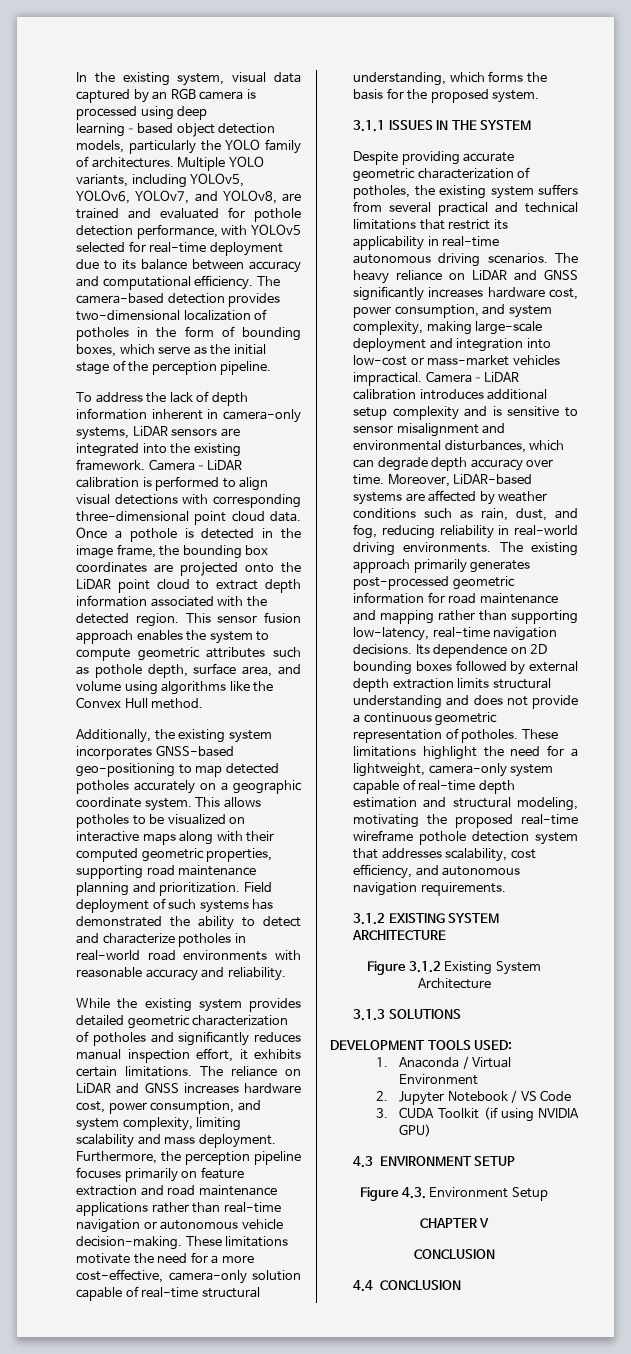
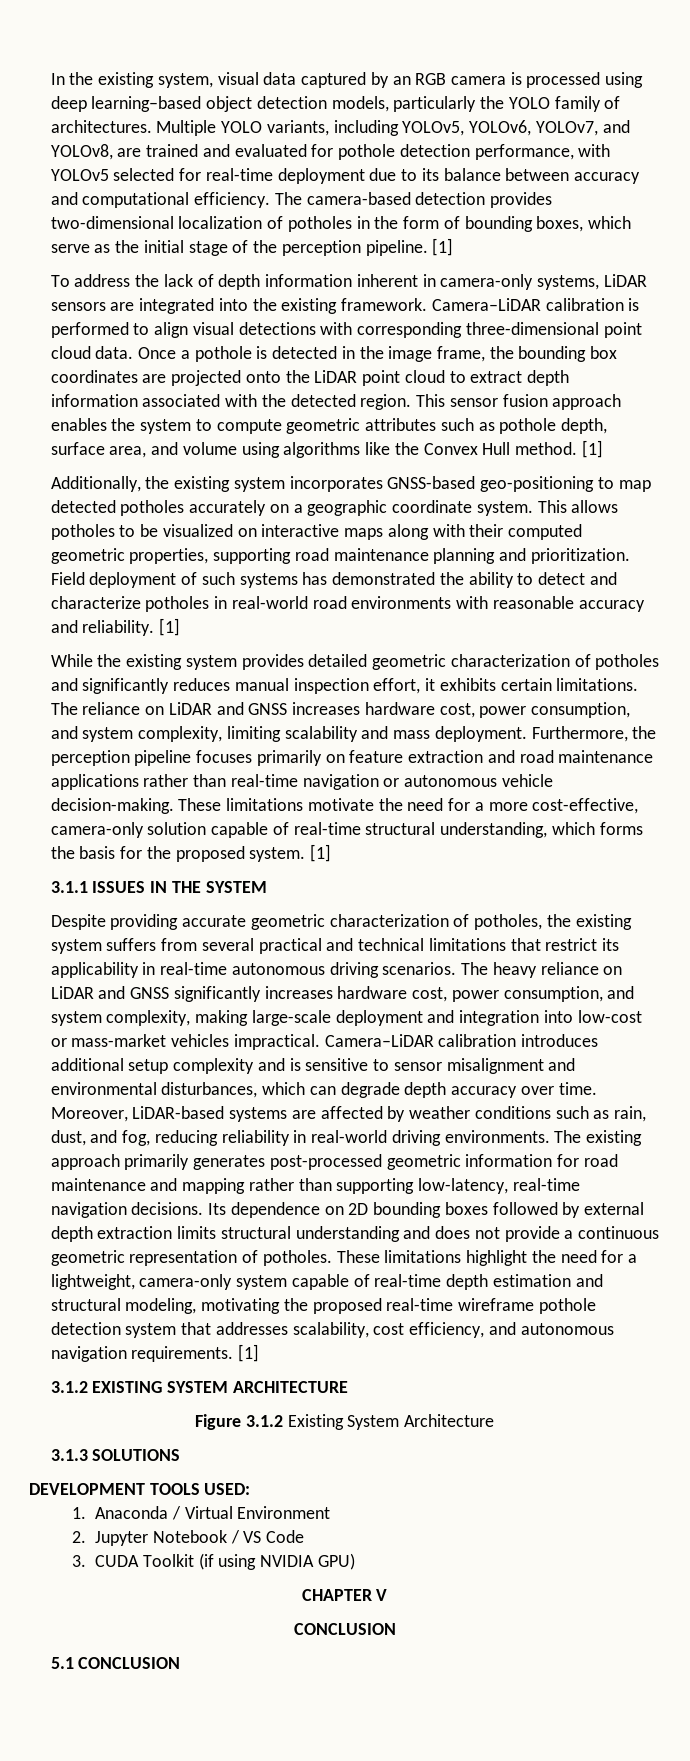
- The camera-based detection provides two-dimensional localization of potholes in the form of bounding boxes, which serve as the initial stage of the perception pipeline.
+ The camera-based detection provides two-dimensional localization of potholes in the form of bounding boxes, which serve as the initial stage of the perception pipeline. [1]
- This sensor fusion approach enables the system to compute geometric attributes such as pothole depth, surface area, and volume using algorithms like the Convex Hull method.
+ This sensor fusion approach enables the system to compute geometric attributes such as pothole depth, surface area, and volume using algorithms like the Convex Hull method. [1]
- Field deployment of such systems has demonstrated the ability to detect and characterize potholes in real-world road environments with reasonable accuracy and reliability.
+ Field deployment of such systems has demonstrated the ability to detect and characterize potholes in real-world road environments with reasonable accuracy and reliability. [1]
- These limitations motivate the need for a more cost-effective, camera-only solution capable of real-time structural understanding, which forms the basis for the proposed system.
+ These limitations motivate the need for a more cost-effective, camera-only solution capable of real-time structural understanding, which forms the basis for the proposed system. [1]
- These limitations highlight the need for a lightweight, camera-only system capable of real-time depth estimation and structural modeling, motivating the proposed real-time wireframe pothole detection system that addresses scalability, cost efficiency, and autonomous navigation requirements.
+ These limitations highlight the need for a lightweight, camera-only system capable of real-time depth estimation and structural modeling, motivating the proposed real-time wireframe pothole detection system that addresses scalability, cost efficiency, and autonomous navigation requirements. [1]
- 4.3 ENVIRONMENT SETUP
- Figure 4.3. Environment Setup
- 4.4 CONCLUSION
+ 5.1 CONCLUSION

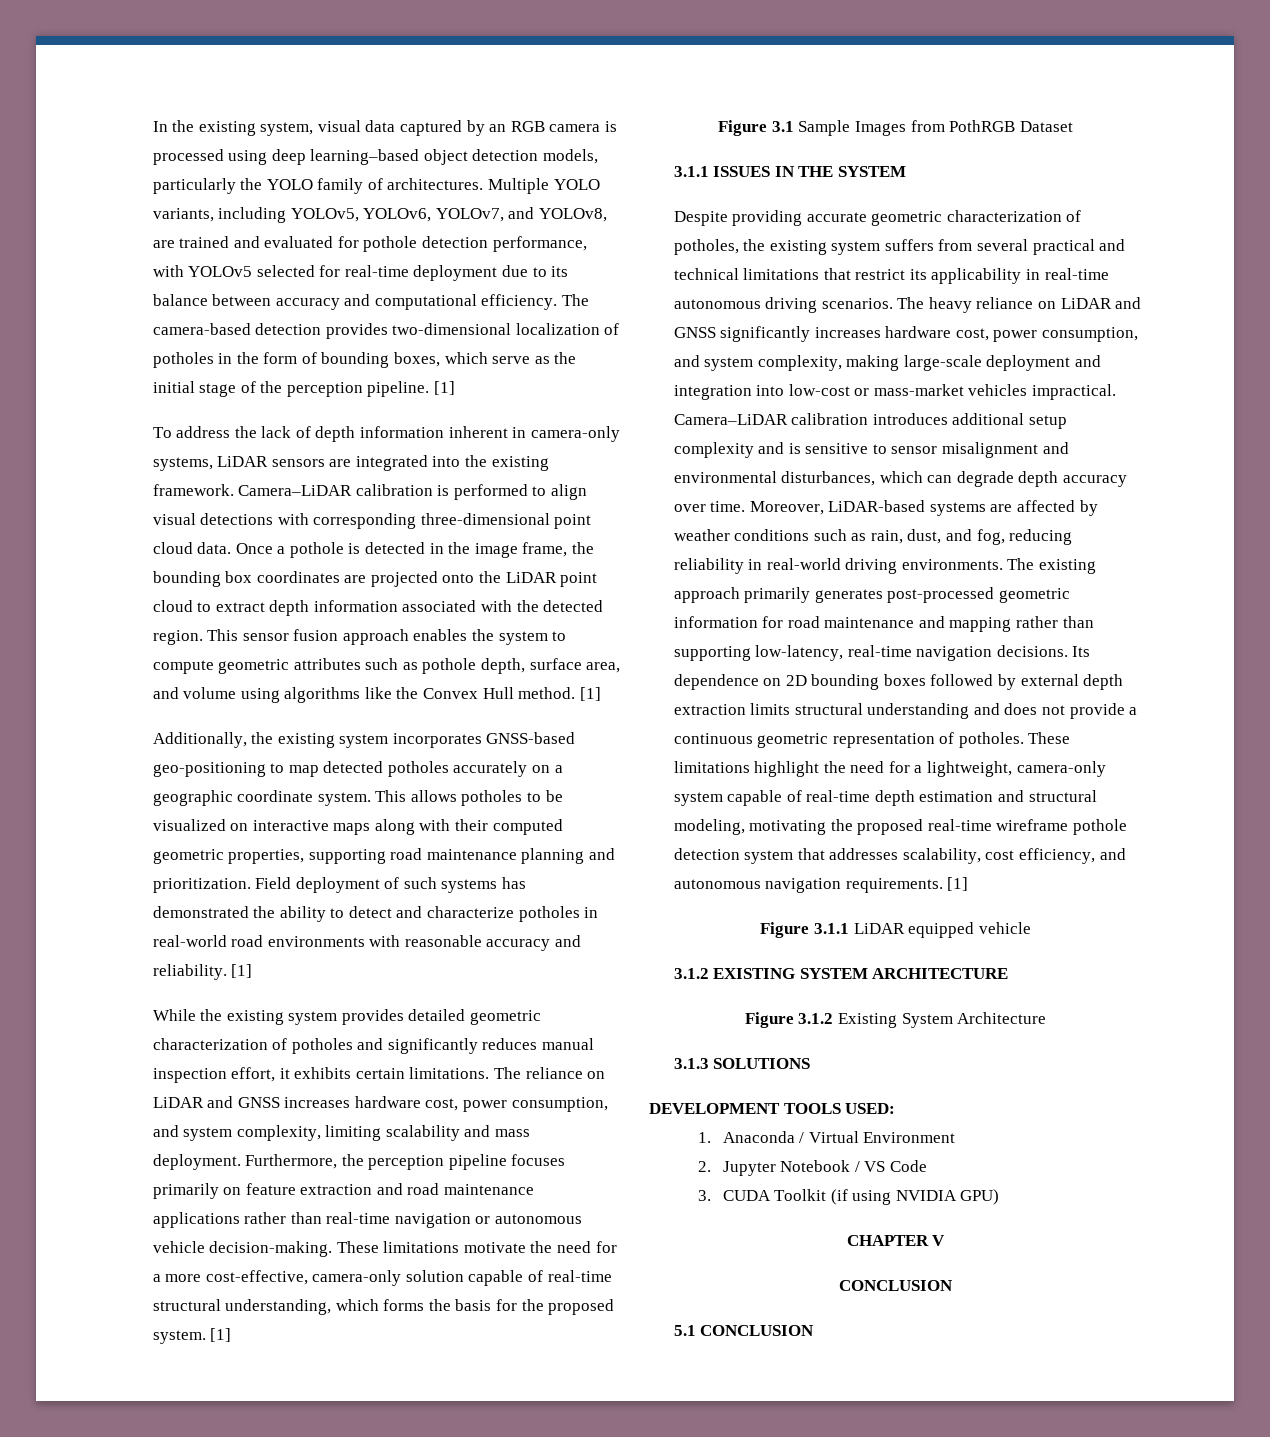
+ Figure 3.1 Sample Images from PothRGB Dataset
+ Figure 3.1.1 LiDAR equipped vehicle

